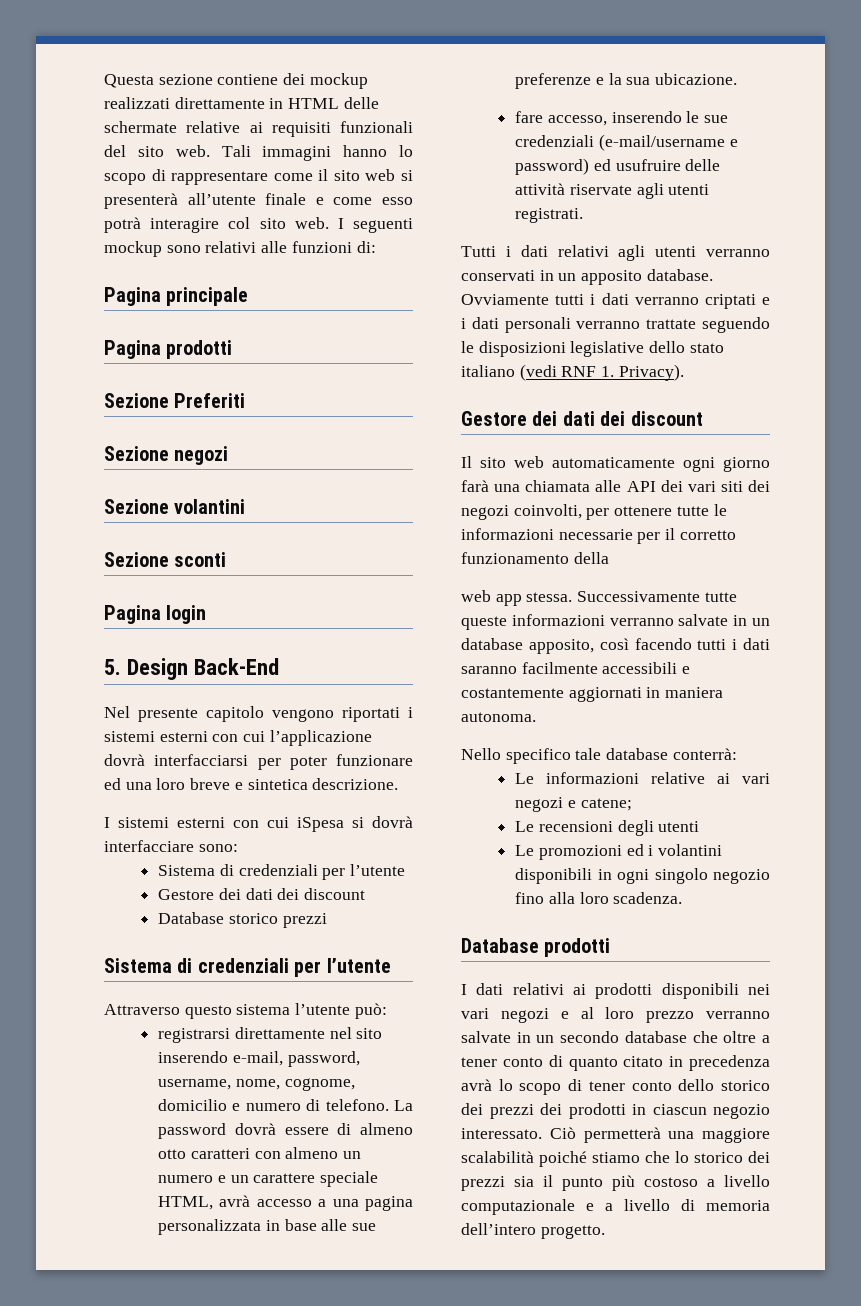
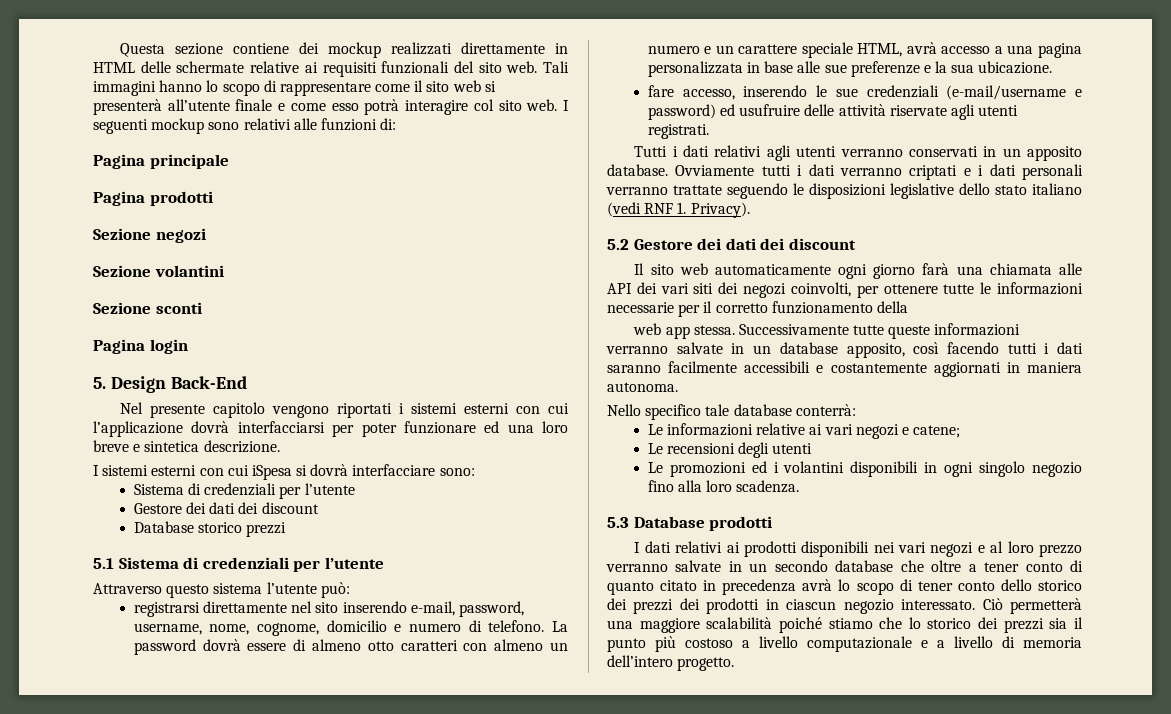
- Sezione Preferiti
  Database storico prezzi
- Sistema di credenziali per l’utente
+ 5.1 Sistema di credenziali per l’utente
  Ovviamente tutti i dati verranno criptati e i dati personali verranno trattate seguendo le disposizioni legislative dello stato italiano (vedi RNF 1. Privacy).
- Gestore dei dati dei discount
+ 5.2 Gestore dei dati dei discount
- Database prodotti
+ 5.3 Database prodotti

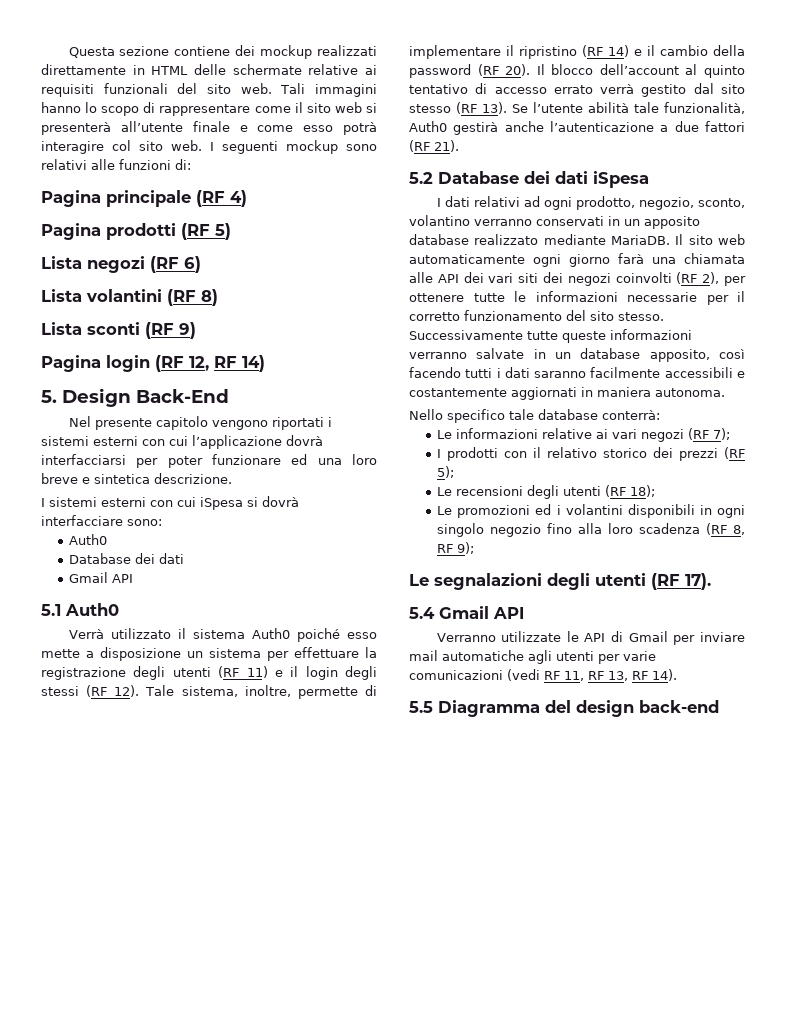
- Pagina principale
+ Pagina principale (RF 4)
- Pagina prodotti
- Sezione negozi
- Sezione volantini
- Sezione sconti
+ Pagina prodotti (RF 5)
+ Lista negozi (RF 6)
+ Lista volantini (RF 8)
+ Lista sconti (RF 9)
- Pagina login
+ Pagina login (RF 12, RF 14)
  I sistemi esterni con cui iSpesa si dovrà interfacciare sono:
- Sistema di credenziali per l’utente
- Gestore dei dati dei discount
- Database storico prezzi
- 5.1 Sistema di credenziali per l’utente
- Attraverso questo sistema l’utente può:
- registrarsi direttamente nel sito inserendo e-mail, password, username, nome, cognome, domicilio e numero di telefono. La password dovrà essere di almeno otto caratteri con almeno un numero e un carattere speciale HTML, avrà accesso a una pagina personalizzata in base alle sue preferenze e la sua ubicazione.
- fare accesso, inserendo le sue credenziali (e-mail/username e password) ed usufruire delle attività riservate agli utenti registrati.
- Tutti i dati relativi agli utenti verranno conservati in un apposito database. Ovviamente tutti i dati verranno criptati e i dati personali verranno trattate seguendo le disposizioni legislative dello stato italiano (vedi RNF 1. Privacy).
- 5.2 Gestore dei dati dei discount
- Il sito web automaticamente ogni giorno farà una chiamata alle API dei vari siti dei negozi coinvolti, per ottenere tutte le informazioni necessarie per il corretto funzionamento della
- web app stessa.
+ Auth0
+ Database dei dati
+ Gmail API
+ 5.1 Auth0
+ Verrà utilizzato il sistema Auth0 poiché esso mette a disposizione un sistema per effettuare la registrazione degli utenti (RF 11) e il login degli stessi (RF 12). Tale sistema, inoltre, permette di implementare il ripristino (RF 14) e il cambio della password (RF 20). Il blocco dell’account al quinto tentativo di accesso errato verrà gestito dal sito stesso (RF 13). Se l’utente abilità tale funzionalità, Auth0 gestirà anche l’autenticazione a due fattori (RF 21).
+ 5.2 Database dei dati iSpesa
+ I dati relativi ad ogni prodotto, negozio, sconto, volantino verranno conservati in un apposito database realizzato mediante MariaDB. Il sito web automaticamente ogni giorno farà una chiamata alle API dei vari siti dei negozi coinvolti (RF 2), per ottenere tutte le informazioni necessarie per il corretto funzionamento del sito stesso.
- Le informazioni relative ai vari negozi e catene;
+ Le informazioni relative ai vari negozi (RF 7);
+ I prodotti con il relativo storico dei prezzi (RF 5);
- Le recensioni degli utenti
+ Le recensioni degli utenti (RF 18);
- Le promozioni ed i volantini disponibili in ogni singolo negozio fino alla loro scadenza.
- 5.3 Database prodotti
- I dati relativi ai prodotti disponibili nei vari negozi e al loro prezzo verranno salvate in un secondo database che oltre a tener conto di quanto citato in precedenza avrà lo scopo di tener conto dello storico dei prezzi dei prodotti in ciascun negozio interessato. Ciò permetterà una maggiore scalabilità poiché stiamo che lo storico dei prezzi sia il punto più costoso a livello computazionale e a livello di memoria dell’intero progetto.
+ Le promozioni ed i volantini disponibili in ogni singolo negozio fino alla loro scadenza (RF 8, RF 9);
+ Le segnalazioni degli utenti (RF 17).
+ 5.4 Gmail API
+ Verranno utilizzate le API di Gmail per inviare mail automatiche agli utenti per varie comunicazioni (vedi RF 11, RF 13, RF 14).
+ 5.5 Diagramma del design back-end

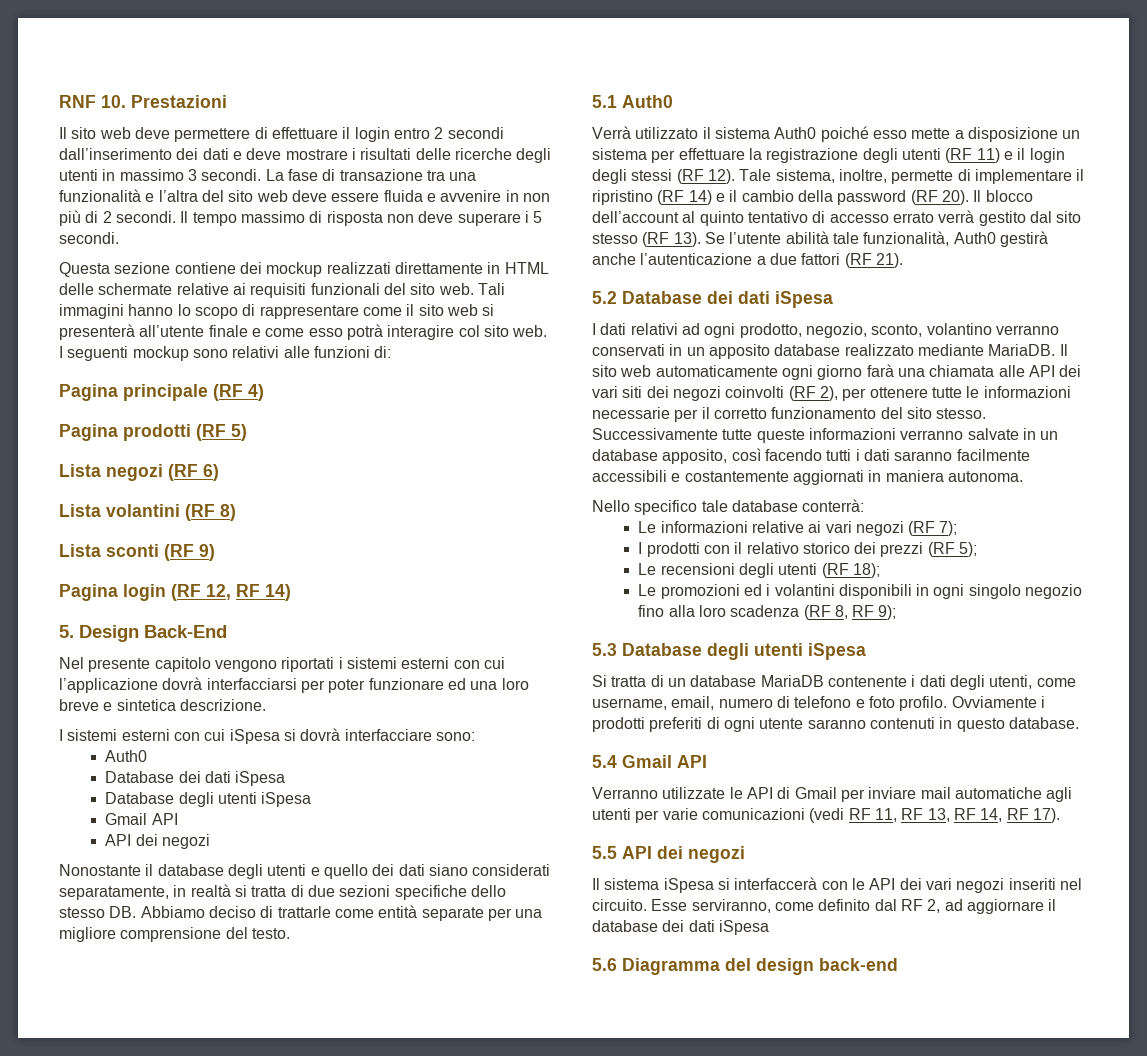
+ RNF 10. Prestazioni
+ Il sito web deve permettere di effettuare il login entro 2 secondi dall’inserimento dei dati e deve mostrare i risultati delle ricerche degli utenti in massimo 3 secondi. La fase di transazione tra una funzionalità e l’altra del sito web deve essere fluida e avvenire in non più di 2 secondi. Il tempo massimo di risposta non deve superare i 5 secondi.
  I sistemi esterni con cui iSpesa si dovrà interfacciare sono:
  Auth0
- Database dei dati
+ Database dei dati iSpesa
+ Database degli utenti iSpesa
  Gmail API
+ API dei negozi
+ Nonostante il database degli utenti e quello dei dati siano considerati separatamente, in realtà si tratta di due sezioni specifiche dello stesso DB. Abbiamo deciso di trattarle come entità separate per una migliore comprensione del testo.
- Le segnalazioni degli utenti (RF 17).
+ 5.3 Database degli utenti iSpesa
+ Si tratta di un database MariaDB contenente i dati degli utenti, come username, email, numero di telefono e foto profilo. Ovviamente i prodotti preferiti di ogni utente saranno contenuti in questo database.
- Verranno utilizzate le API di Gmail per inviare mail automatiche agli utenti per varie comunicazioni (vedi RF 11, RF 13, RF 14).
- 5.5 Diagramma del design back-end
+ Verranno utilizzate le API di Gmail per inviare mail automatiche agli utenti per varie comunicazioni (vedi RF 11, RF 13, RF 14, RF 17).
+ 5.5 API dei negozi
+ Il sistema iSpesa si interfaccerà con le API dei vari negozi inseriti nel circuito. Esse serviranno, come definito dal RF 2, ad aggiornare il database dei dati iSpesa
+ 5.6 Diagramma del design back-end

